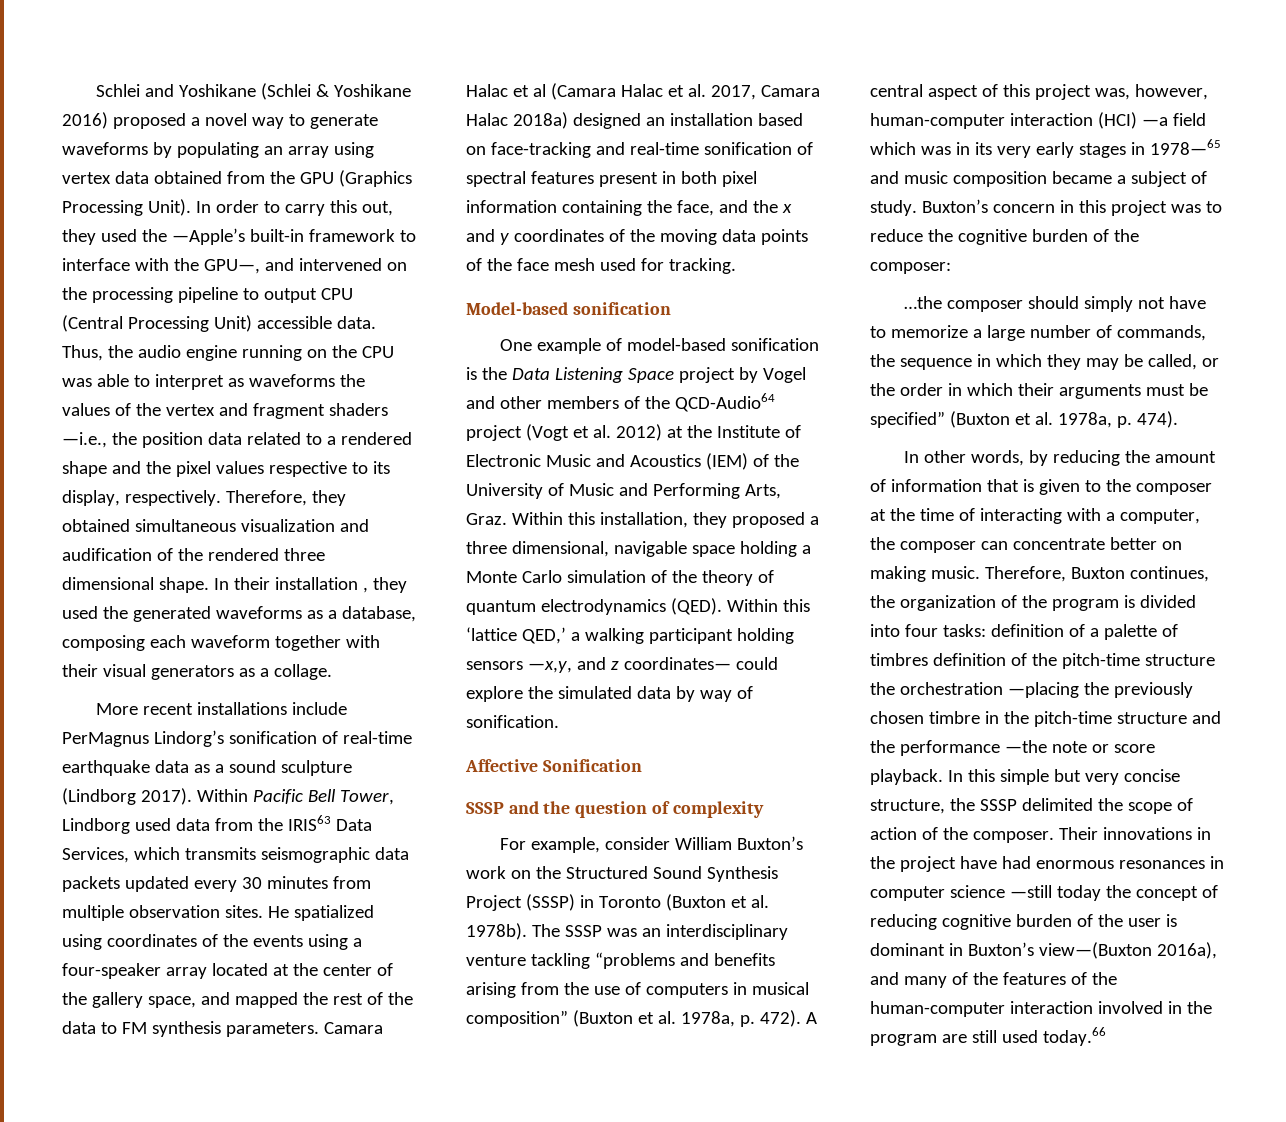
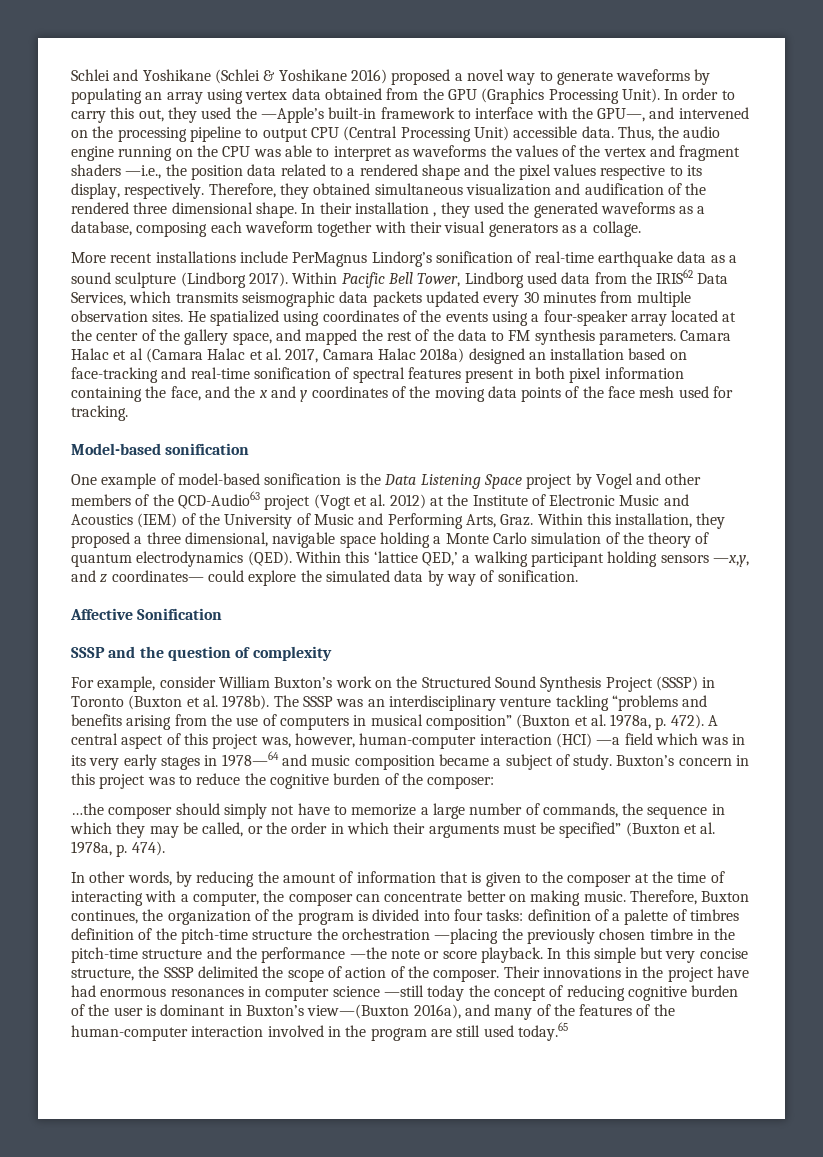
- Within Pacific Bell Tower, Lindborg used data from the IRIS63 Data Services, which transmits seismographic data packets updated every 30 minutes from multiple observation sites.
+ Within Pacific Bell Tower, Lindborg used data from the IRIS62 Data Services, which transmits seismographic data packets updated every 30 minutes from multiple observation sites.
- One example of model-based sonification is the Data Listening Space project by Vogel and other members of the QCD-Audio64 project (Vogt et al. 2012) at the Institute of Electronic Music and Acoustics (IEM) of the University of Music and Performing Arts, Graz.
+ One example of model-based sonification is the Data Listening Space project by Vogel and other members of the QCD-Audio63 project (Vogt et al. 2012) at the Institute of Electronic Music and Acoustics (IEM) of the University of Music and Performing Arts, Graz.
- A central aspect of this project was, however, human-computer interaction (HCI) —a field which was in its very early stages in 1978—65 and music composition became a subject of study.
+ A central aspect of this project was, however, human-computer interaction (HCI) —a field which was in its very early stages in 1978—64 and music composition became a subject of study.
- Their innovations in the project have had enormous resonances in computer science —still today the concept of reducing cognitive burden of the user is dominant in Buxton’s view—(Buxton 2016a), and many of the features of the human-computer interaction involved in the program are still used today.66
+ Their innovations in the project have had enormous resonances in computer science —still today the concept of reducing cognitive burden of the user is dominant in Buxton’s view—(Buxton 2016a), and many of the features of the human-computer interaction involved in the program are still used today.65

